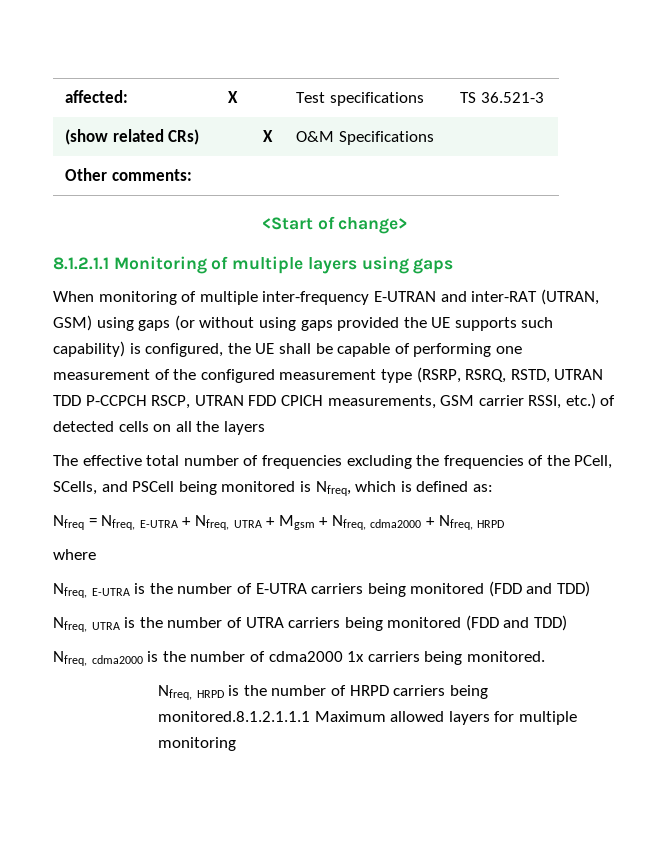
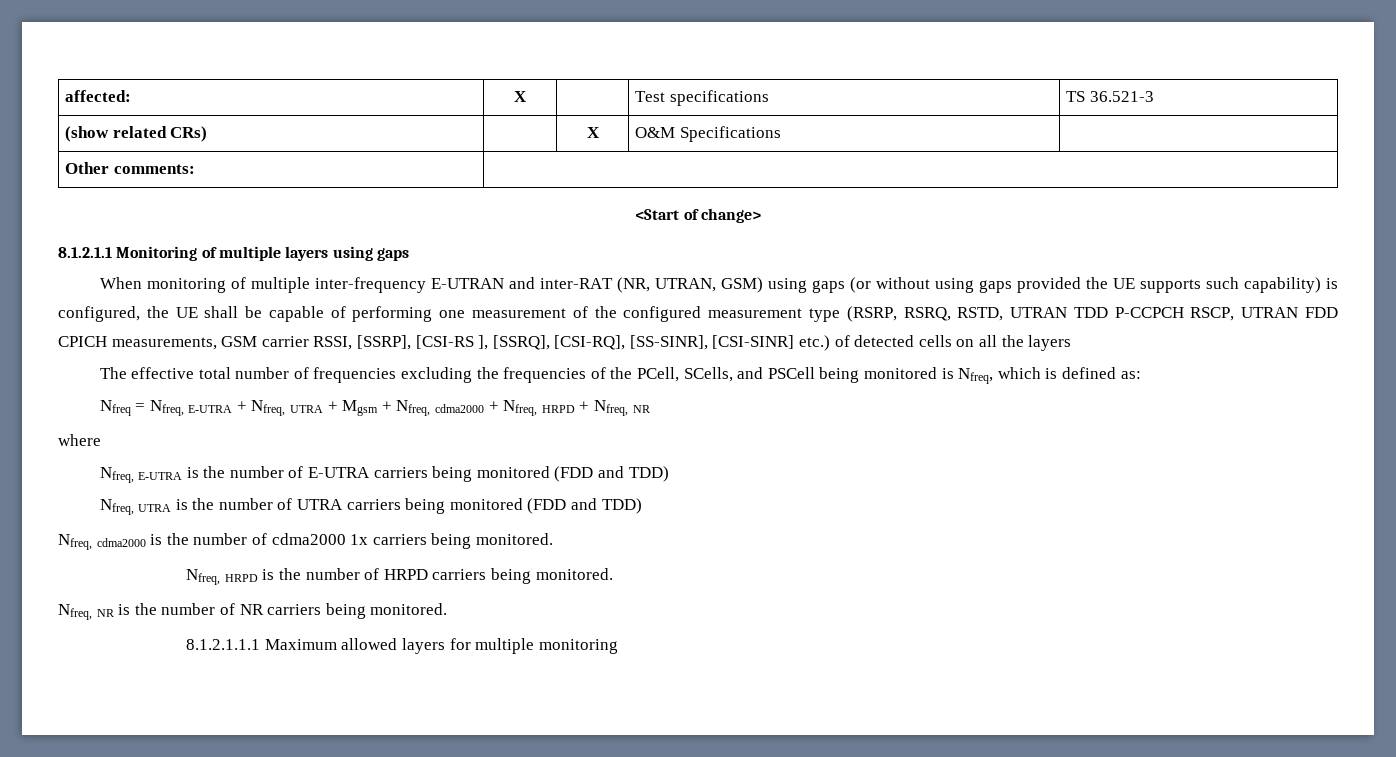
- When monitoring of multiple inter-frequency E-UTRAN and inter-RAT (UTRAN, GSM) using gaps (or without using gaps provided the UE supports such capability) is configured, the UE shall be capable of performing one measurement of the configured measurement type (RSRP, RSRQ, RSTD, UTRAN TDD P-CCPCH RSCP, UTRAN FDD CPICH measurements, GSM carrier RSSI, etc.) of detected cells on all the layers
+ When monitoring of multiple inter-frequency E-UTRAN and inter-RAT (NR, UTRAN, GSM) using gaps (or without using gaps provided the UE supports such capability) is configured, the UE shall be capable of performing one measurement of the configured measurement type (RSRP, RSRQ, RSTD, UTRAN TDD P-CCPCH RSCP, UTRAN FDD CPICH measurements, GSM carrier RSSI, [SSRP], [CSI-RS ], [SSRQ], [CSI-RQ], [SS-SINR], [CSI-SINR] etc.) of detected cells on all the layers
- Nfreq = Nfreq, E-UTRA + Nfreq, UTRA + Mgsm + Nfreq, cdma2000 + Nfreq, HRPD
+ Nfreq = Nfreq, E-UTRA + Nfreq, UTRA + Mgsm + Nfreq, cdma2000 + Nfreq, HRPD + Nfreq, NR
- Nfreq, HRPD is the number of HRPD carriers being monitored.8.1.2.1.1.1 Maximum allowed layers for multiple monitoring
+ Nfreq, HRPD is the number of HRPD carriers being monitored.
+ Nfreq, NR is the number of NR carriers being monitored.
+ 8.1.2.1.1.1 Maximum allowed layers for multiple monitoring

